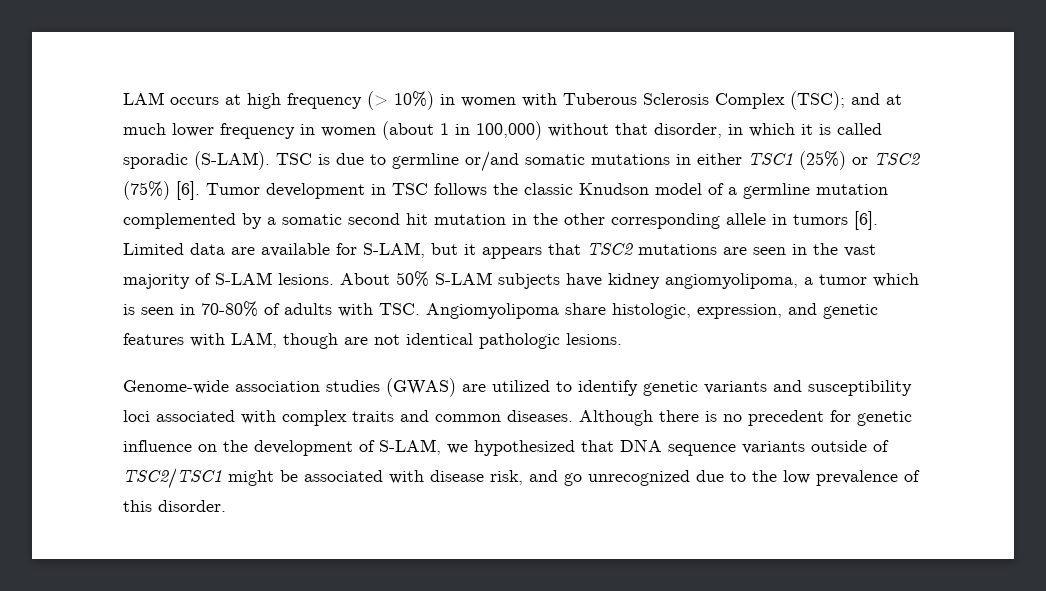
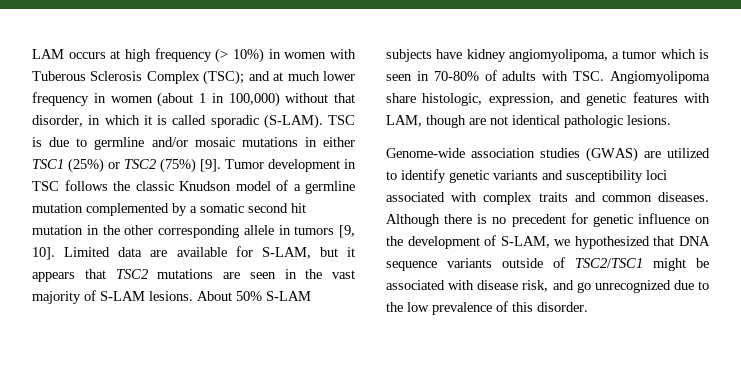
- TSC is due to germline or/and somatic mutations in either TSC1 (25%) or TSC2 (75%) [6].
+ TSC is due to germline and/or mosaic mutations in either TSC1 (25%) or TSC2 (75%) [9].
- Tumor development in TSC follows the classic Knudson model of a germline mutation complemented by a somatic second hit mutation in the other corresponding allele in tumors [6].
+ Tumor development in TSC follows the classic Knudson model of a germline mutation complemented by a somatic second hit mutation in the other corresponding allele in tumors [9, 10].

